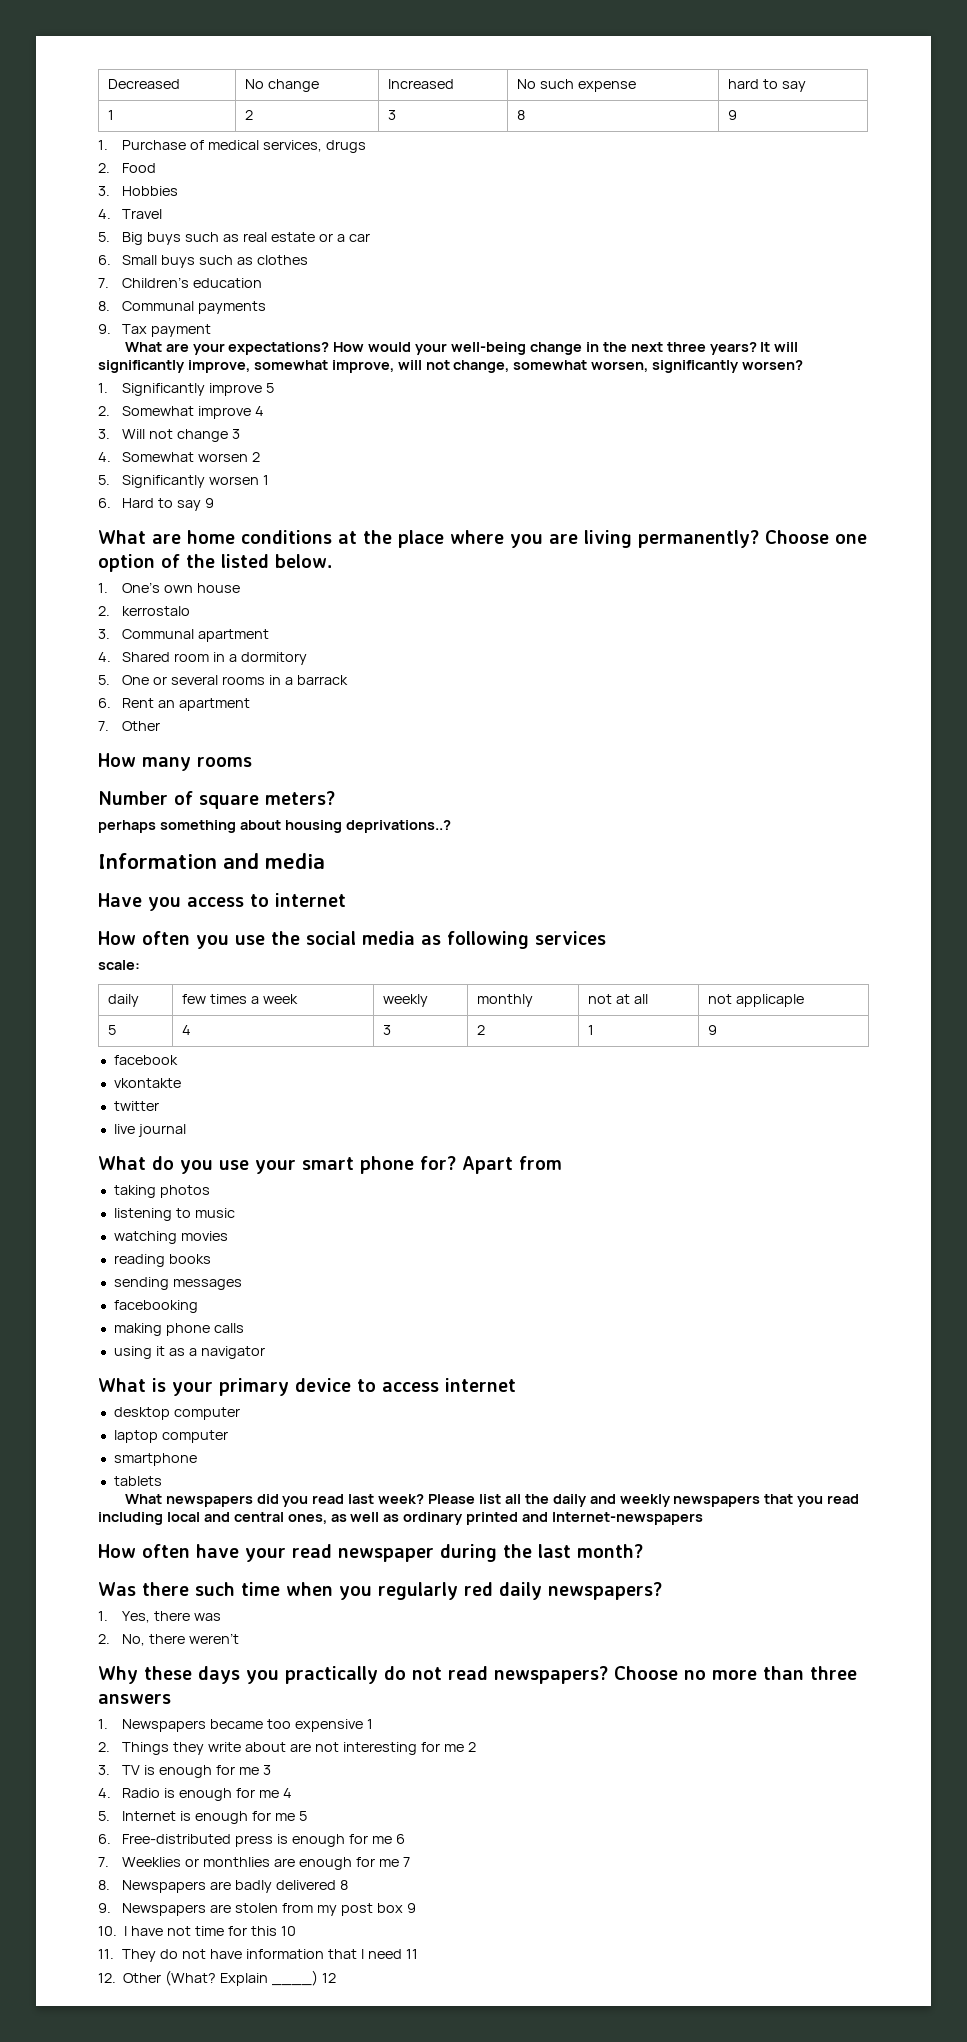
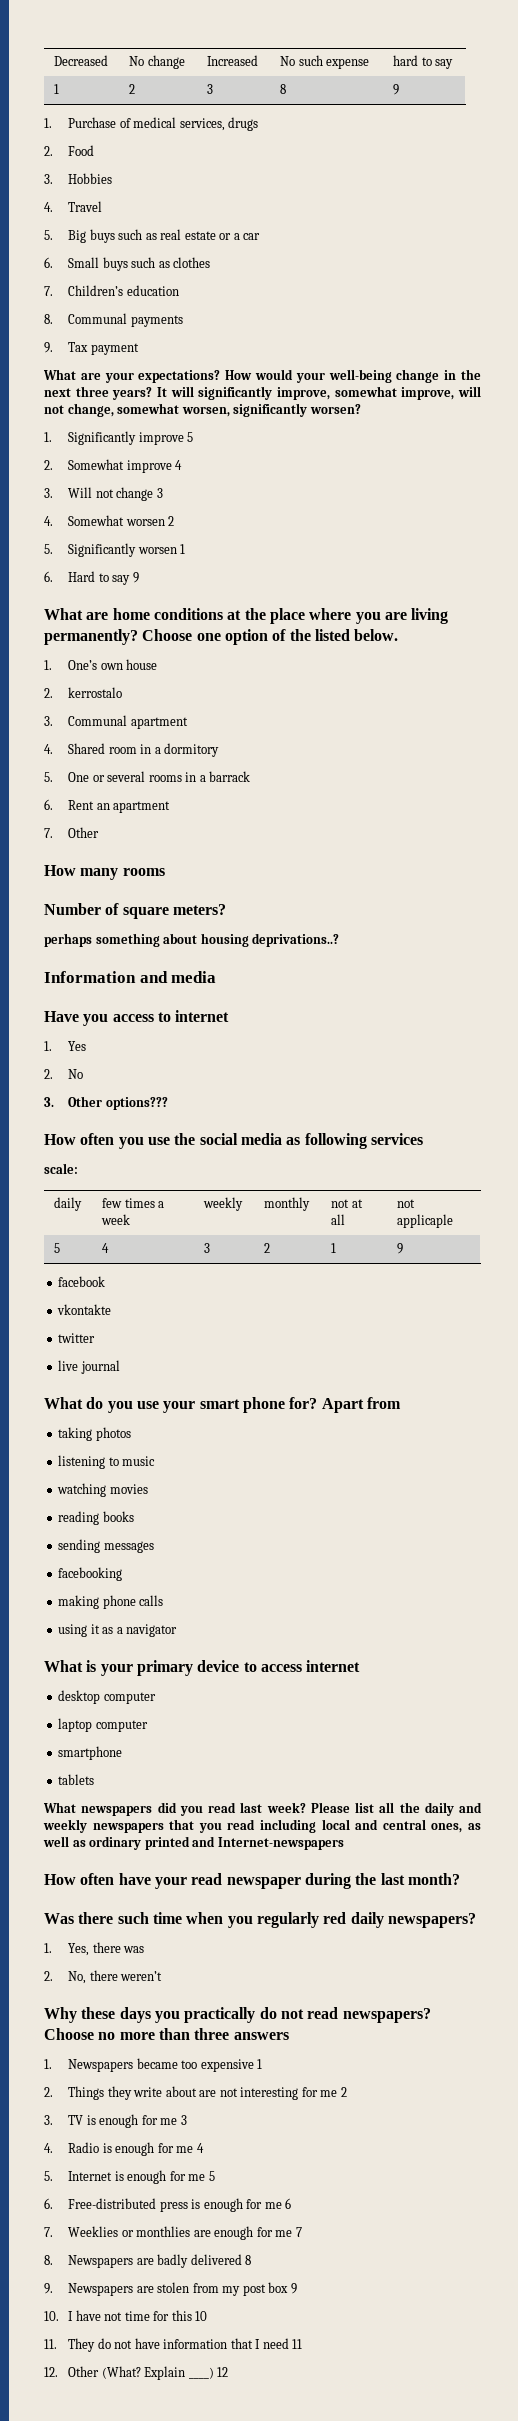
+ 1. Yes
+ 2. No
+ 3. Other options???

